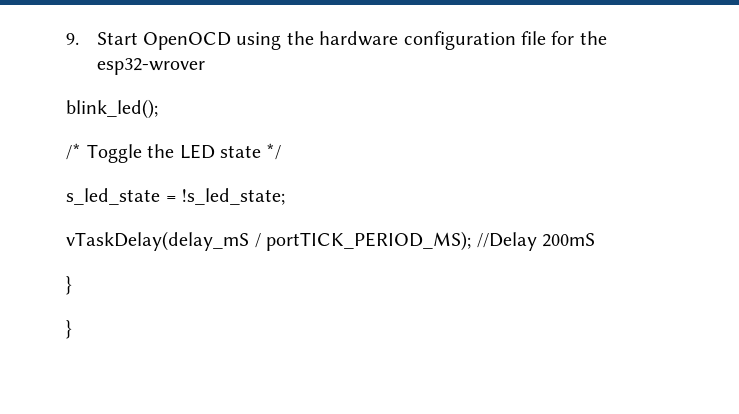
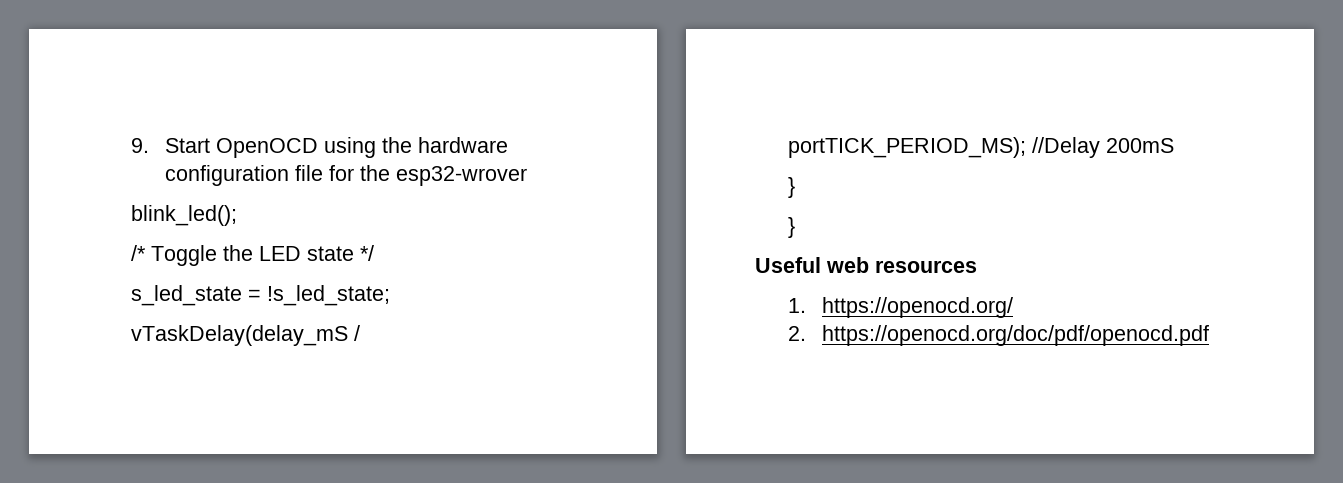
+ Useful web resources
+ 1. https://openocd.org/
+ 2. https://openocd.org/doc/pdf/openocd.pdf

